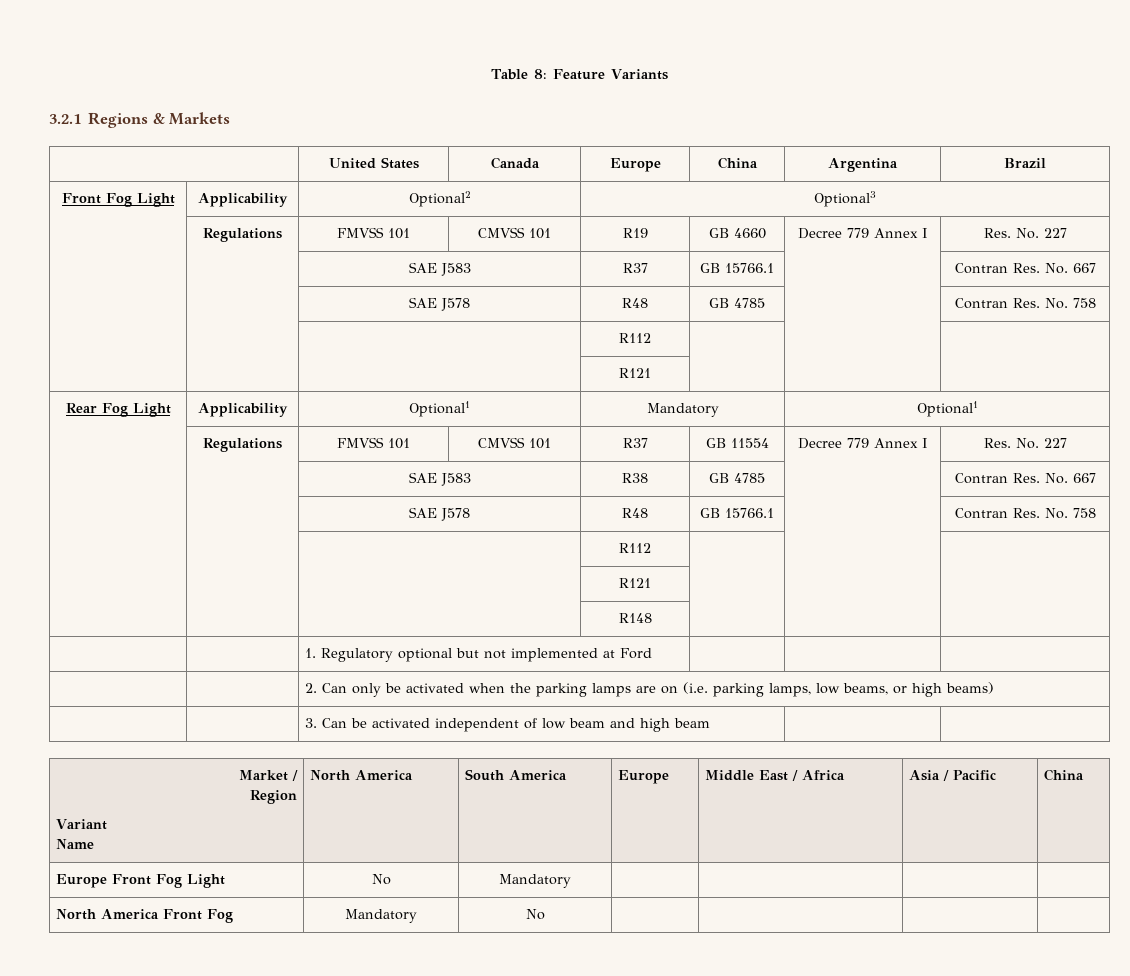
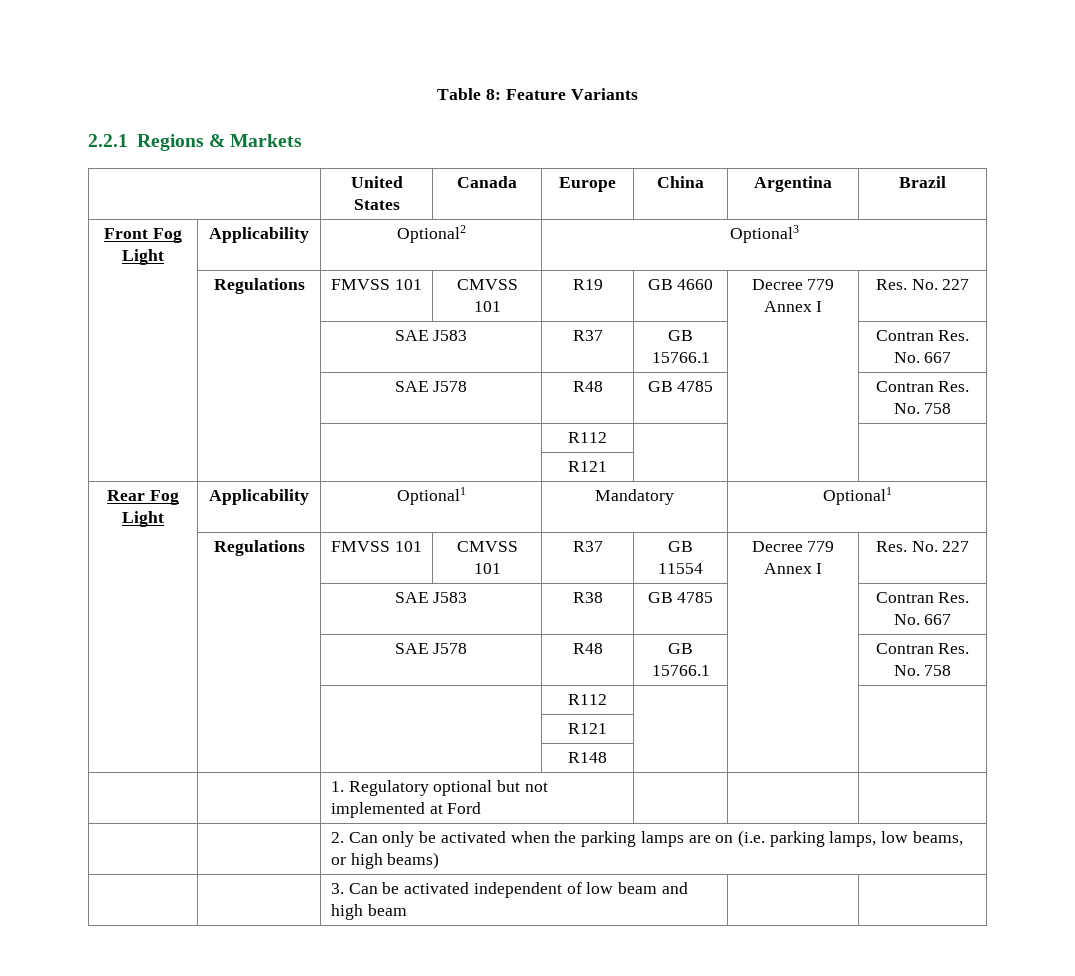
- 3.2.1 Regions & Markets
+ 2.2.1 Regions & Markets
- Market /
- Region
- Variant
- Name | North America | South America | Europe | Middle East / Africa | Asia / Pacific | China
- Europe Front Fog Light | No | Mandatory | | | |
- North America Front Fog | Mandatory | No | | | |

